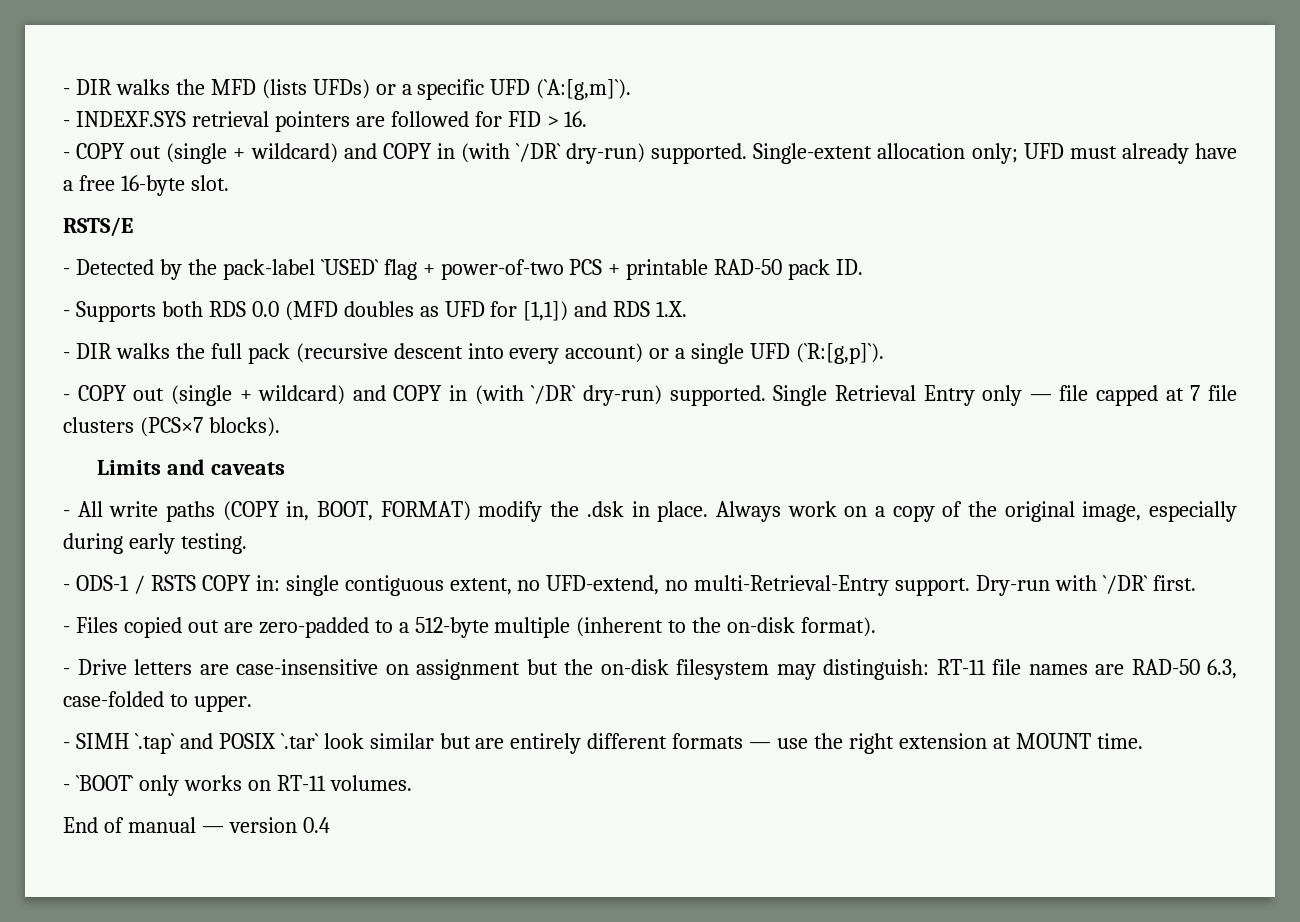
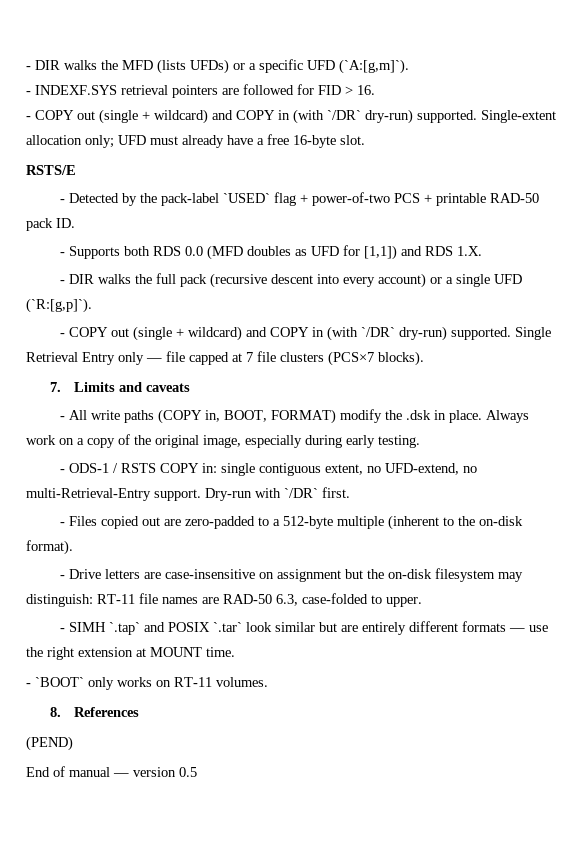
- Limits and caveats
+ 7. Limits and caveats
+ 8. References
+ (PEND)
- End of manual — version 0.4
+ End of manual — version 0.5

